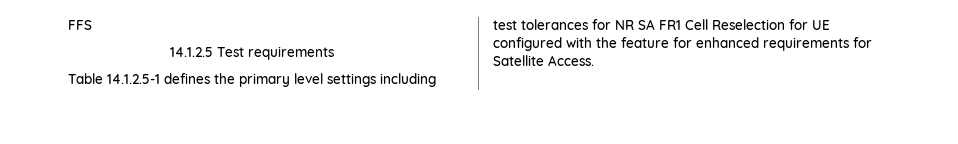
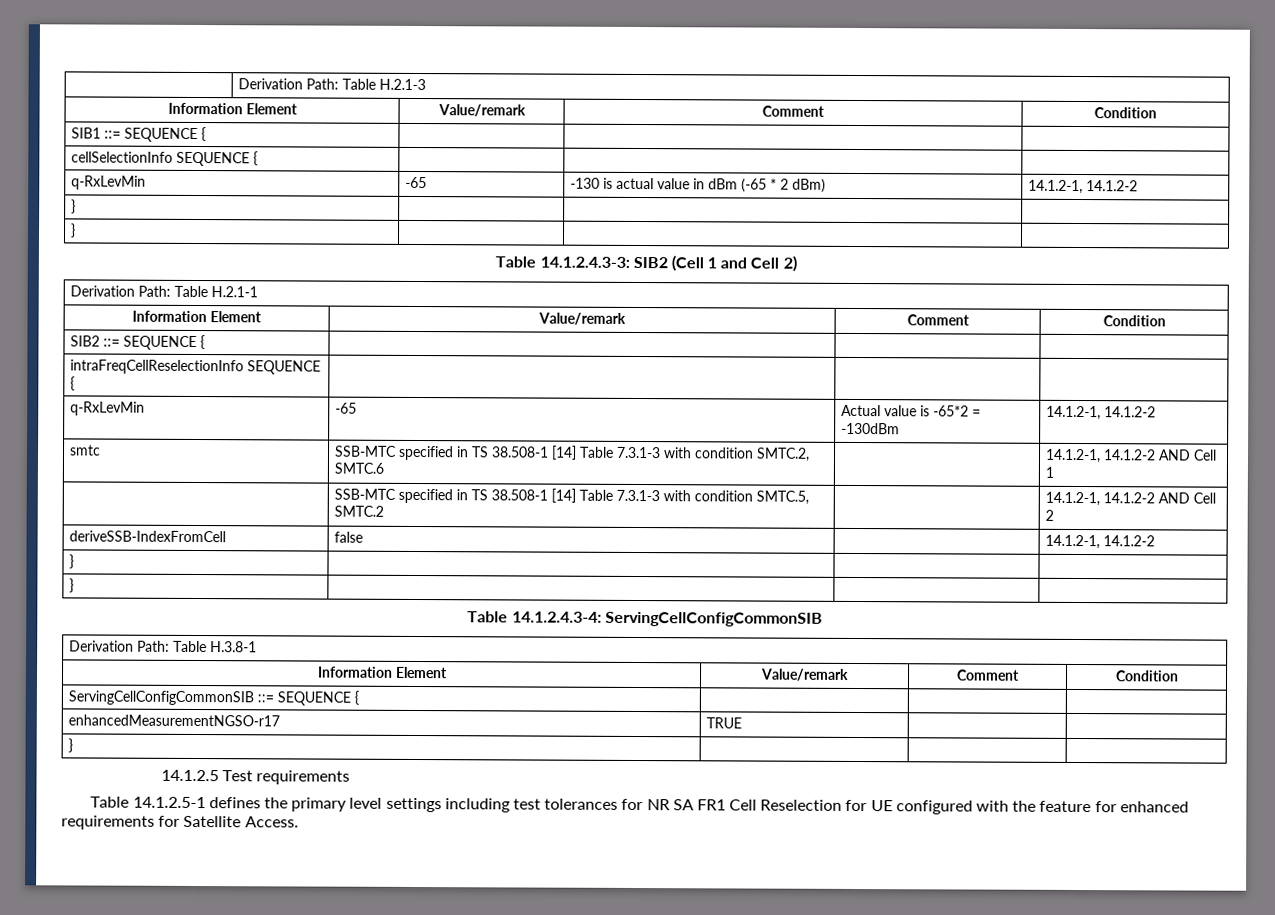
- FFS
+ | Derivation Path: Table H.2.1-3
+ Information Element | Value/remark | Comment | Condition
+ SIB1 ::= SEQUENCE { | | |
+ cellSelectionInfo SEQUENCE { | | |
+ q-RxLevMin | -65 | -130 is actual value in dBm (-65 * 2 dBm) | 14.1.2-1, 14.1.2-2
+ } | | |
+ } | | |
+ Table 14.1.2.4.3-3: SIB2 (Cell 1 and Cell 2)
+ Derivation Path: Table H.2.1-1
+ Information Element | Value/remark | Comment | Condition
+ SIB2 ::= SEQUENCE { | | |
+ intraFreqCellReselectionInfo SEQUENCE { | | |
+ q-RxLevMin | -65 | Actual value is -65*2 = -130dBm | 14.1.2-1, 14.1.2-2
+ smtc | SSB-MTC specified in TS 38.508-1 [14] Table 7.3.1-3 with condition SMTC.2, SMTC.6 | | 14.1.2-1, 14.1.2-2 AND Cell 1
+ | SSB-MTC specified in TS 38.508-1 [14] Table 7.3.1-3 with condition SMTC.5, SMTC.2 | | 14.1.2-1, 14.1.2-2 AND Cell 2
+ deriveSSB-IndexFromCell | false | | 14.1.2-1, 14.1.2-2
+ } | | |
+ } | | |
+ Table 14.1.2.4.3-4: ServingCellConfigCommonSIB
+ Derivation Path: Table H.3.8-1
+ Information Element | Value/remark | Comment | Condition
+ ServingCellConfigCommonSIB ::= SEQUENCE { | | |
+ enhancedMeasurementNGSO-r17 | TRUE | |
+ } | | |

